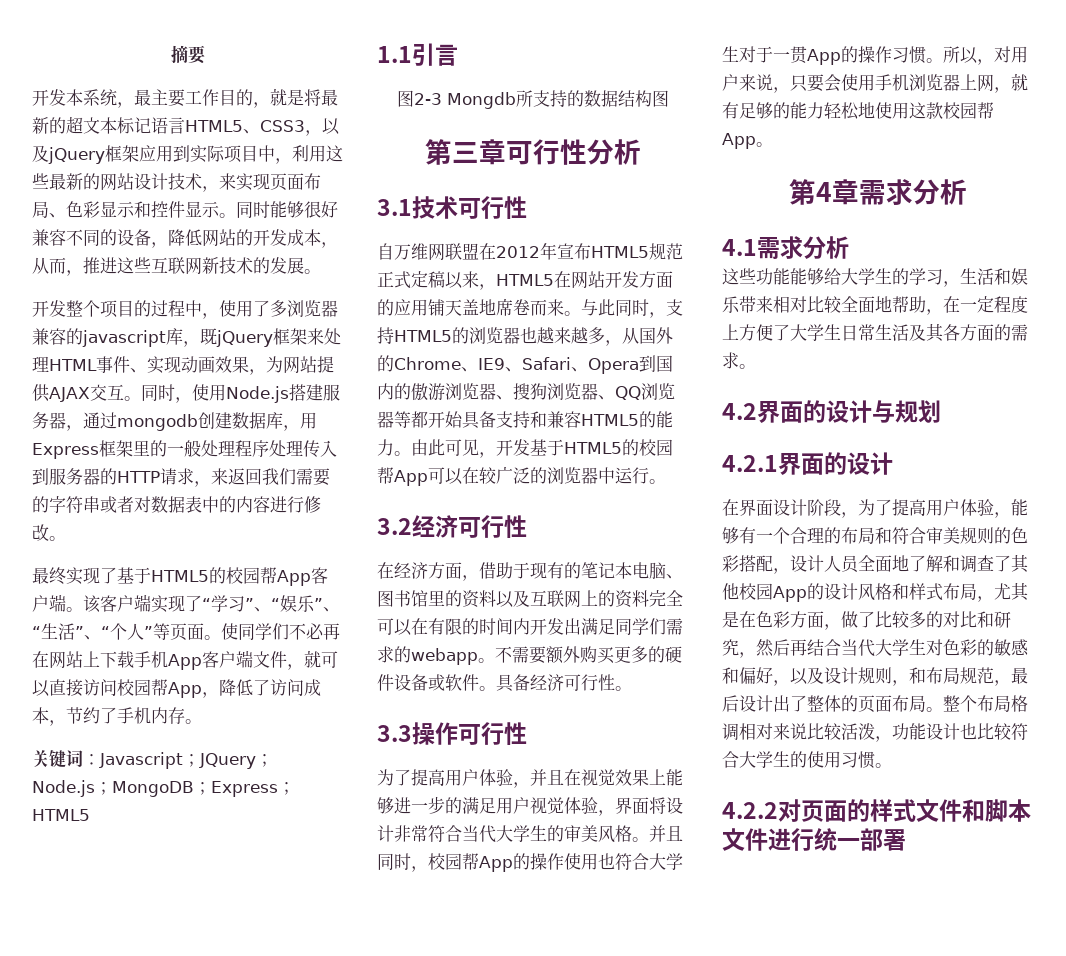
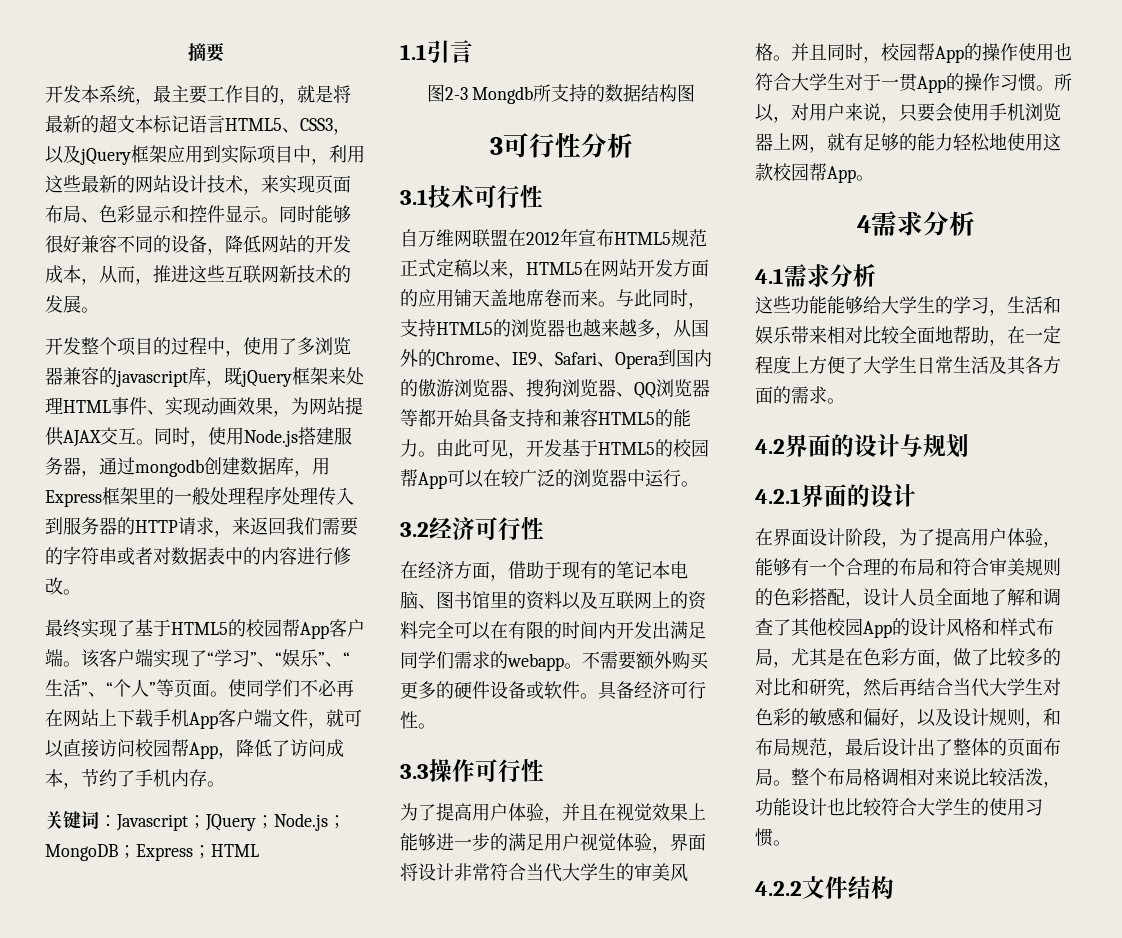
- 关键词：Javascript；JQuery；Node.js；MongoDB；Express；HTML5
+ 关键词：Javascript；JQuery；Node.js；MongoDB；Express；HTML
- 第三章可行性分析
+ 3可行性分析
- 第4章需求分析
+ 4需求分析
- 4.2.2对页面的样式文件和脚本文件进行统一部署
+ 4.2.2文件结构

